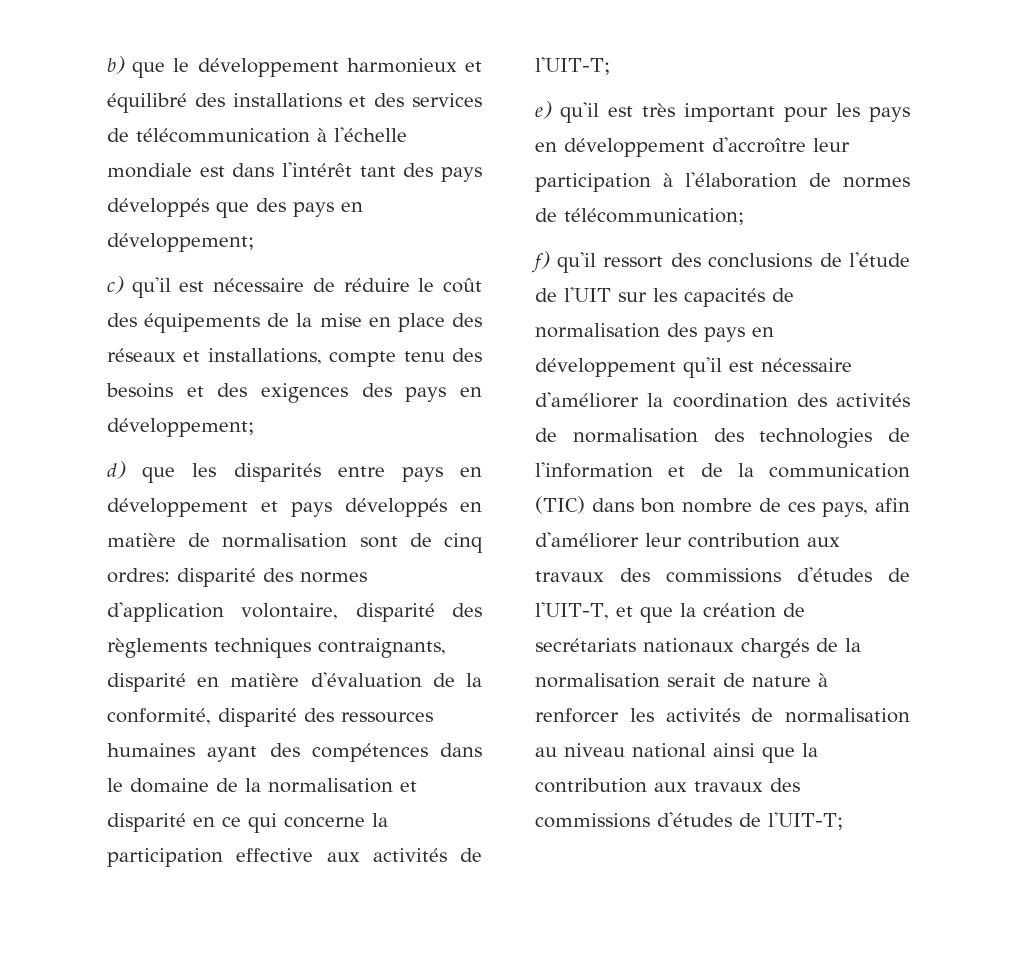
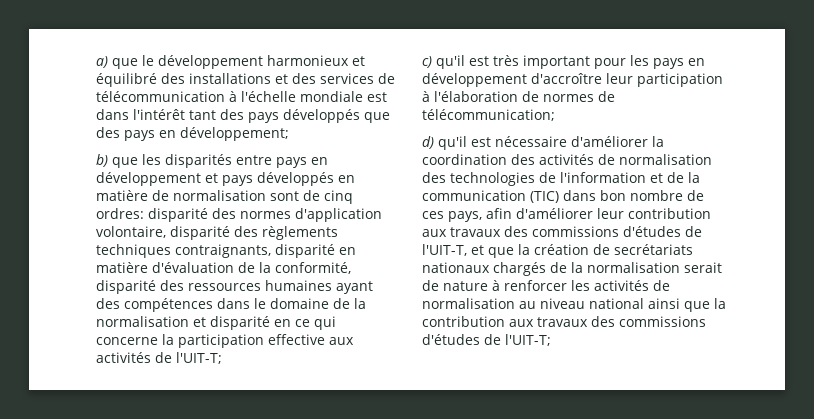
- b) que le développement harmonieux et équilibré des installations et des services de télécommunication à l'échelle mondiale est dans l'intérêt tant des pays développés que des pays en développement;
+ a) que le développement harmonieux et équilibré des installations et des services de télécommunication à l'échelle mondiale est dans l'intérêt tant des pays développés que des pays en développement;
- c) qu'il est nécessaire de réduire le coût des équipements de la mise en place des réseaux et installations, compte tenu des besoins et des exigences des pays en développement;
- d) que les disparités entre pays en développement et pays développés en matière de normalisation sont de cinq ordres:
+ b) que les disparités entre pays en développement et pays développés en matière de normalisation sont de cinq ordres:
- e) qu'il est très important pour les pays en développement d'accroître leur participation à l'élaboration de normes de télécommunication;
+ c) qu'il est très important pour les pays en développement d'accroître leur participation à l'élaboration de normes de télécommunication;
- f) qu'il ressort des conclusions de l'étude de l'UIT sur les capacités de normalisation des pays en développement qu'il est nécessaire d'améliorer la coordination des activités de normalisation des technologies de l'information et de la communication (TIC) dans bon nombre de ces pays, afin d'améliorer leur contribution aux travaux des commissions d'études de l'UIT-T, et que la création de secrétariats nationaux chargés de la normalisation serait de nature à renforcer les activités de normalisation au niveau national ainsi que la contribution aux travaux des commissions d'études de l'UIT-T;
+ d) qu'il est nécessaire d'améliorer la coordination des activités de normalisation des technologies de l'information et de la communication (TIC) dans bon nombre de ces pays, afin d'améliorer leur contribution aux travaux des commissions d'études de l'UIT-T, et que la création de secrétariats nationaux chargés de la normalisation serait de nature à renforcer les activités de normalisation au niveau national ainsi que la contribution aux travaux des commissions d'études de l'UIT-T;

